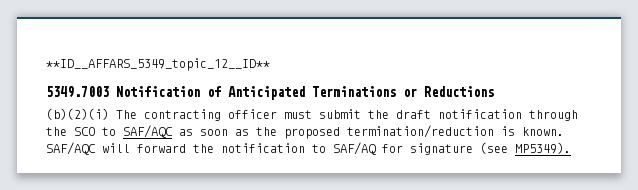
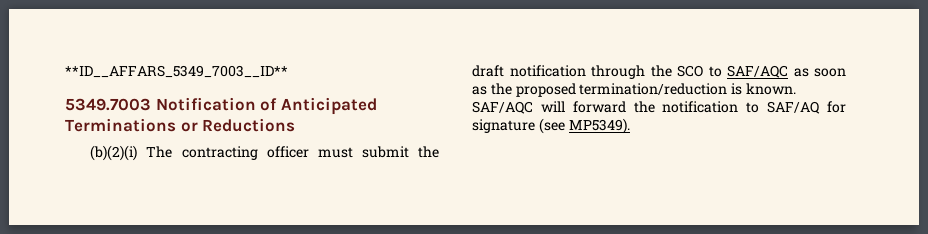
- **ID__AFFARS_5349_topic_12__ID**
+ **ID__AFFARS_5349_7003__ID**

